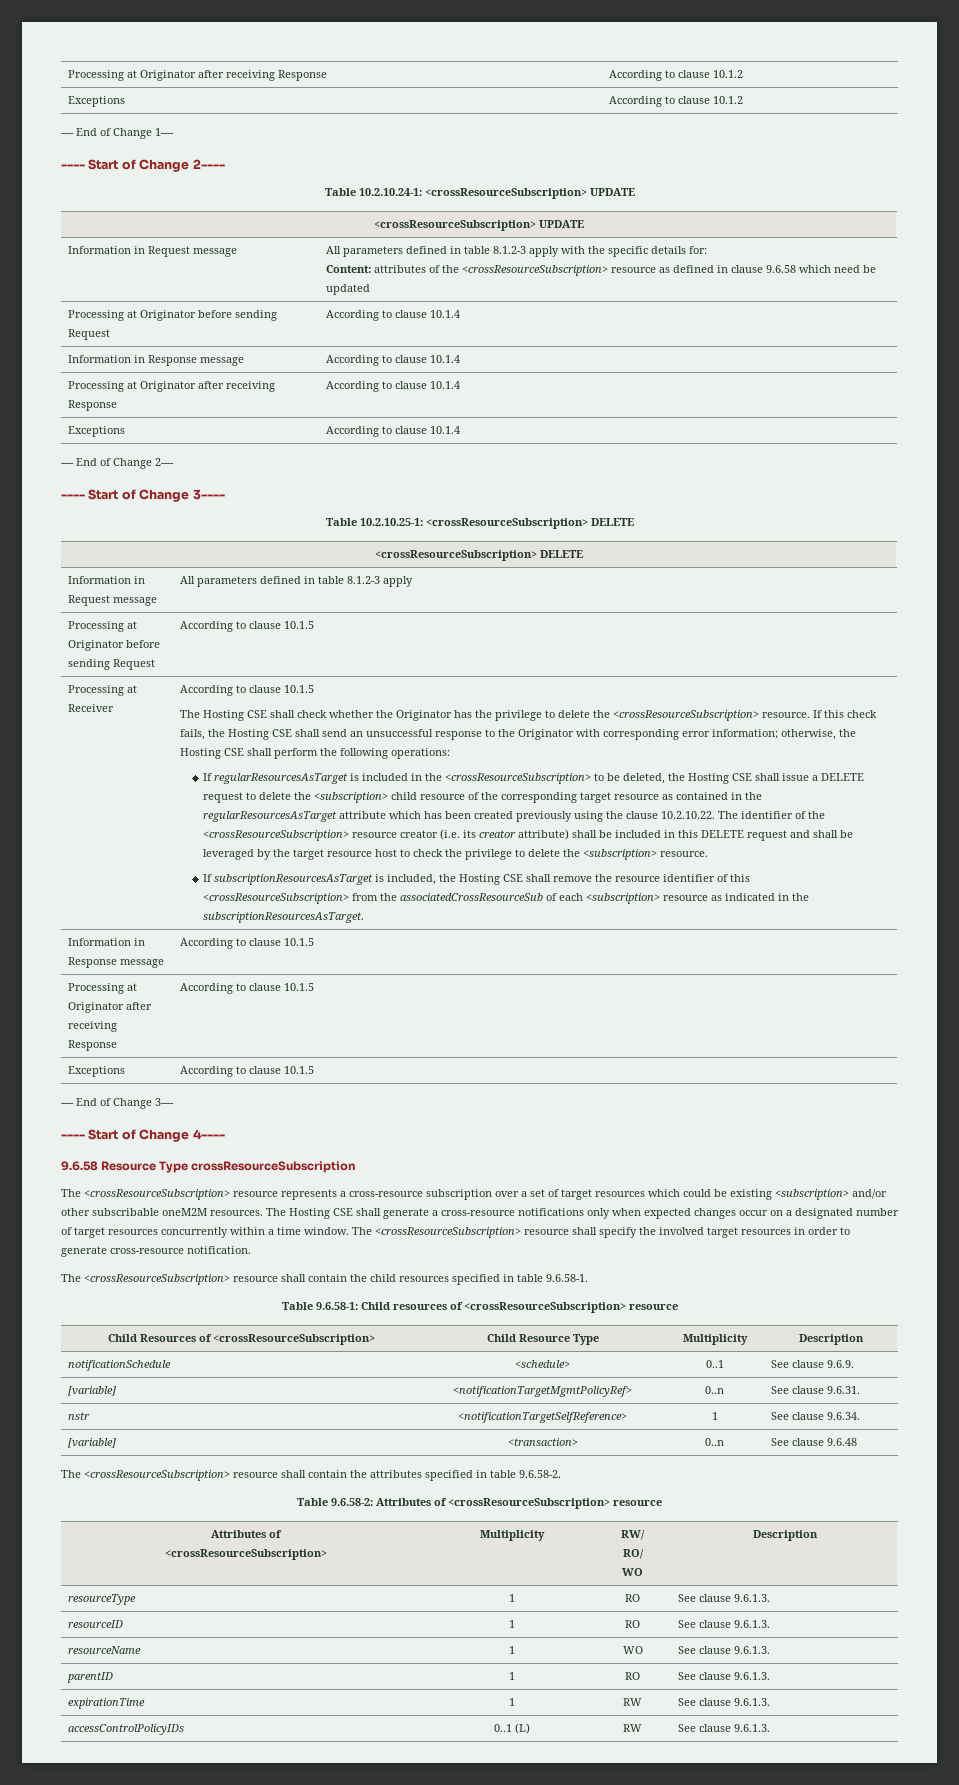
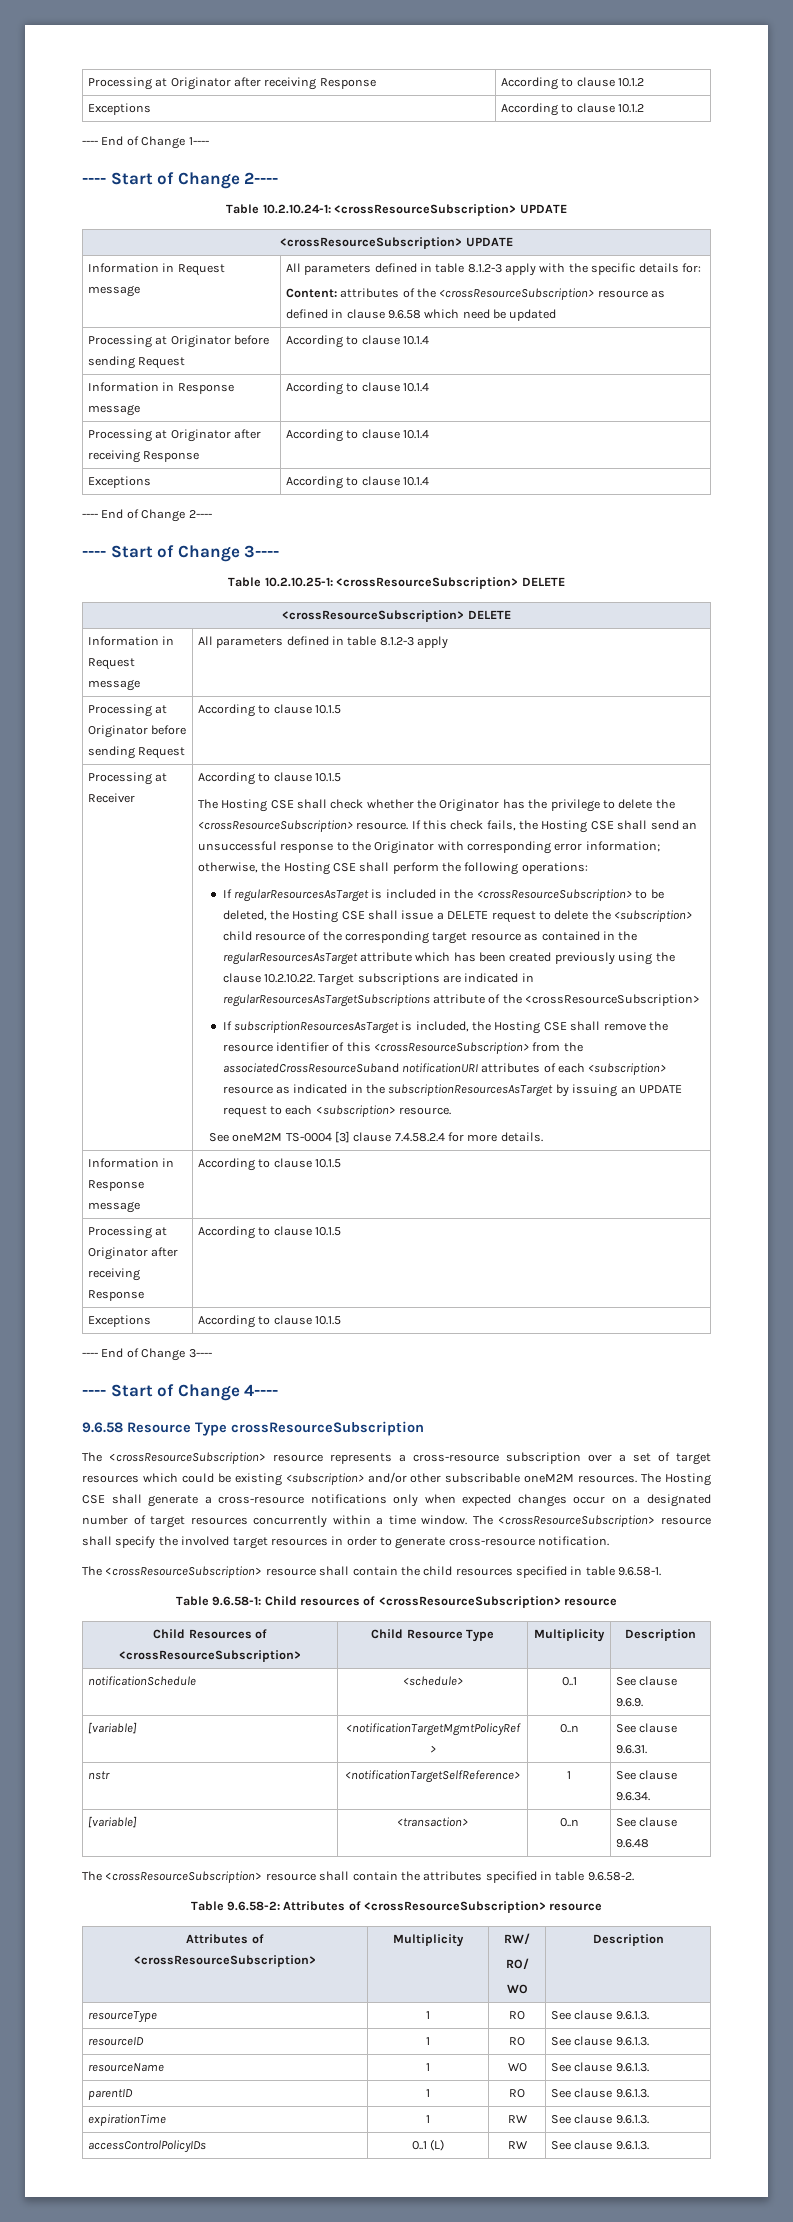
- If regularResourcesAsTarget is included in the <crossResourceSubscription> to be deleted, the Hosting CSE shall issue a DELETE request to delete the <subscription> child resource of the corresponding target resource as contained in the regularResourcesAsTarget attribute which has been created previously using the clause 10.2.10.22. The identifier of the <crossResourceSubscription> resource creator (i.e. its creator attribute) shall be included in this DELETE request and shall be leveraged by the target resource host to check the privilege to delete the <subscription> resource.
+ If regularResourcesAsTarget is included in the <crossResourceSubscription> to be deleted, the Hosting CSE shall issue a DELETE request to delete the <subscription> child resource of the corresponding target resource as contained in the regularResourcesAsTarget attribute which has been created previously using the clause 10.2.10.22. Target subscriptions are indicated in regularResourcesAsTargetSubscriptions attribute of the <crossResourceSubscription>
- If subscriptionResourcesAsTarget is included, the Hosting CSE shall remove the resource identifier of this <crossResourceSubscription> from the associatedCrossResourceSub of each <subscription> resource as indicated in the subscriptionResourcesAsTarget.
+ If subscriptionResourcesAsTarget is included, the Hosting CSE shall remove the resource identifier of this <crossResourceSubscription> from the associatedCrossResourceSuband notificationURI attributes of each <subscription> resource as indicated in the subscriptionResourcesAsTarget by issuing an UPDATE request to each <subscription> resource.
+ See oneM2M TS-0004 [3] clause 7.4.58.2.4 for more details.

